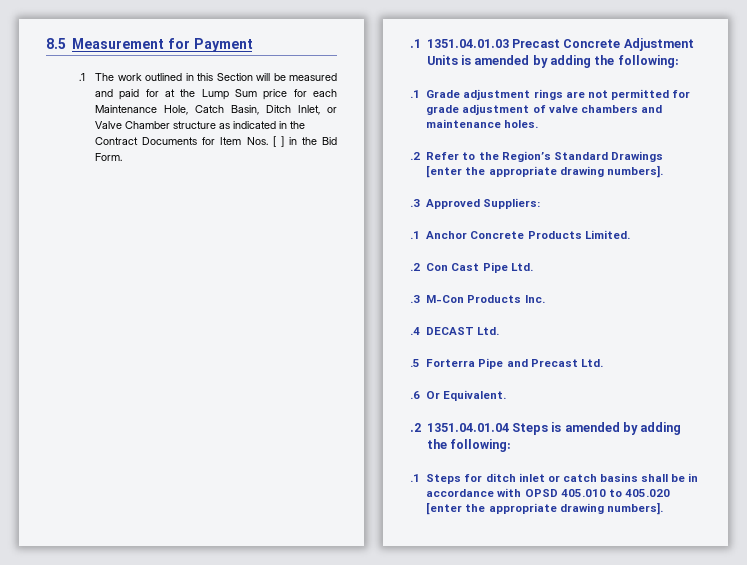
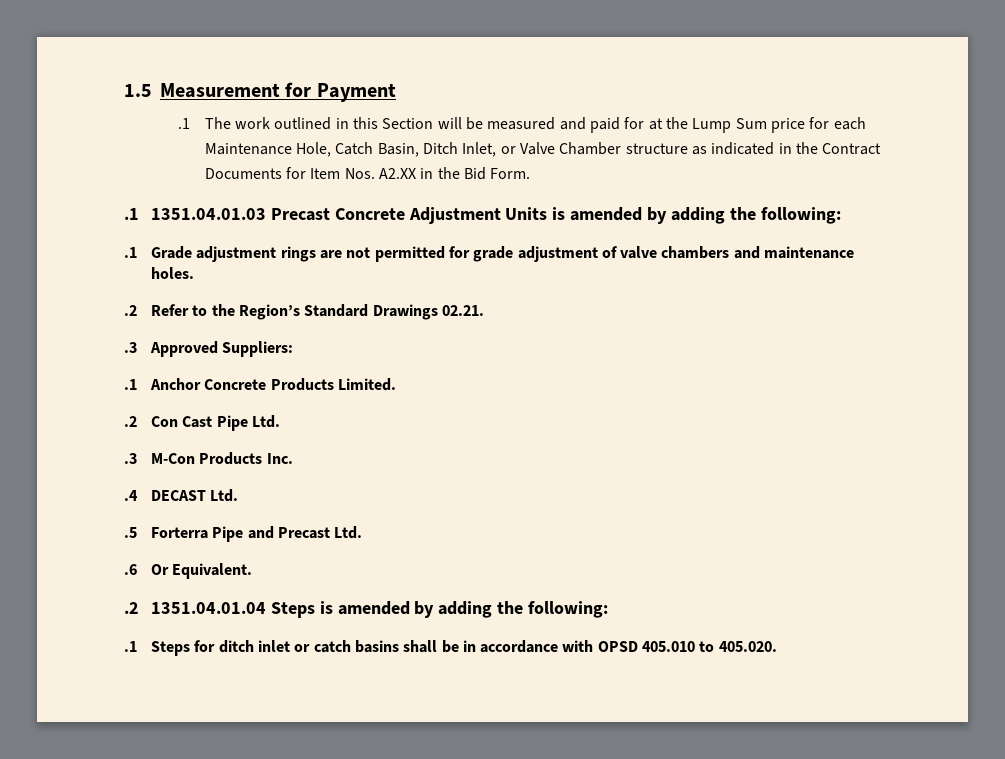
- 8.5 Measurement for Payment
+ 1.5 Measurement for Payment
- .1 The work outlined in this Section will be measured and paid for at the Lump Sum price for each Maintenance Hole, Catch Basin, Ditch Inlet, or Valve Chamber structure as indicated in the Contract Documents for Item Nos. [ ] in the Bid Form.
+ .1 The work outlined in this Section will be measured and paid for at the Lump Sum price for each Maintenance Hole, Catch Basin, Ditch Inlet, or Valve Chamber structure as indicated in the Contract Documents for Item Nos. A2.XX in the Bid Form.
- .2 Refer to the Region’s Standard Drawings [enter the appropriate drawing numbers].
+ .2 Refer to the Region’s Standard Drawings 02.21.
- .1 Steps for ditch inlet or catch basins shall be in accordance with OPSD 405.010 to 405.020 [enter the appropriate drawing numbers].
+ .1 Steps for ditch inlet or catch basins shall be in accordance with OPSD 405.010 to 405.020.

